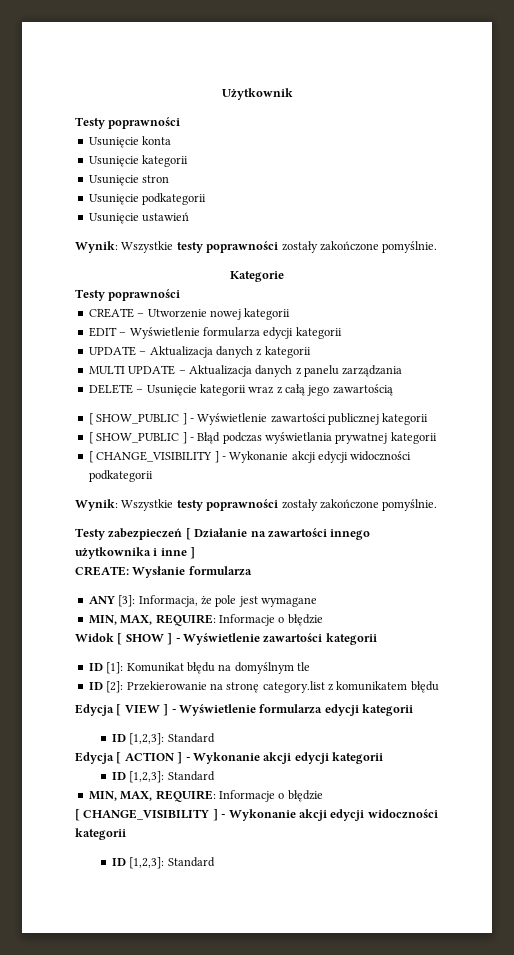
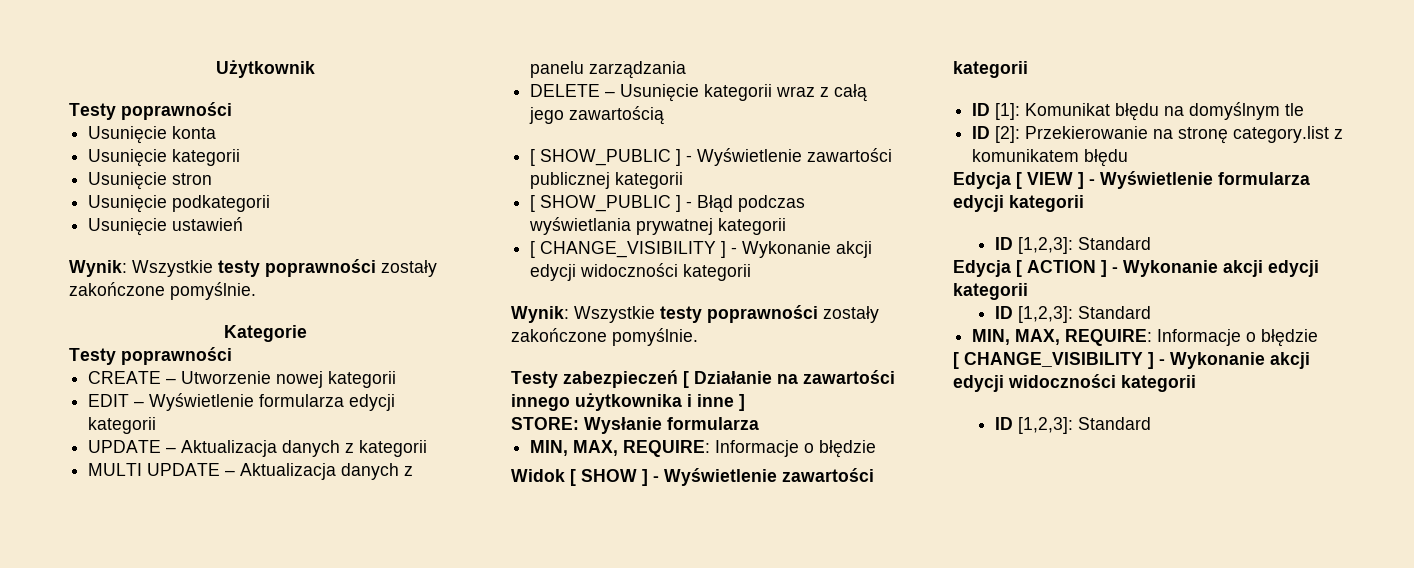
  [ SHOW_PUBLIC ] - Błąd podczas wyświetlania prywatnej kategorii
- [ CHANGE_VISIBILITY ] - Wykonanie akcji edycji widoczności podkategorii
+ [ CHANGE_VISIBILITY ] - Wykonanie akcji edycji widoczności kategorii
- CREATE: Wysłanie formularza
+ STORE: Wysłanie formularza
- ANY [3]: Informacja, że pole jest wymagane

